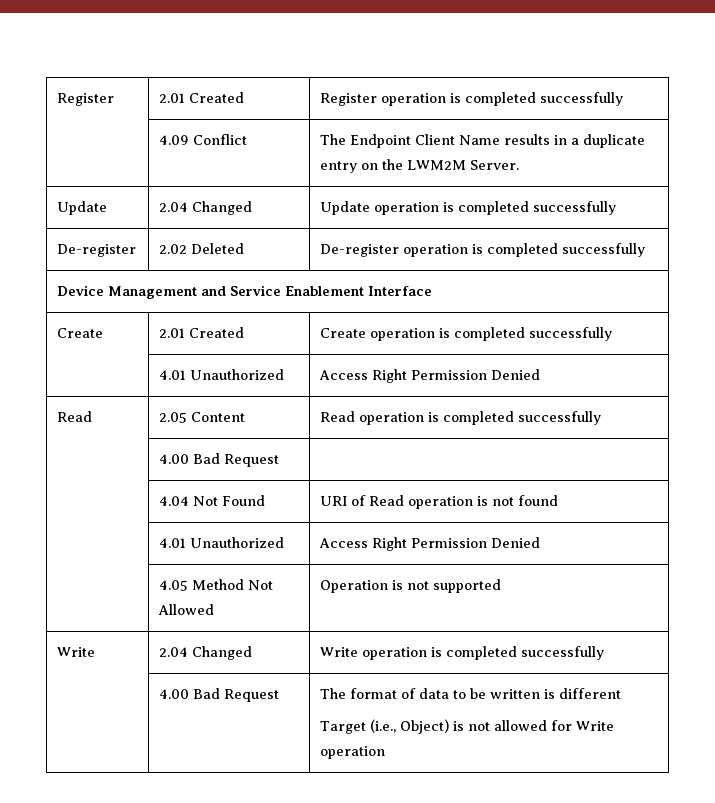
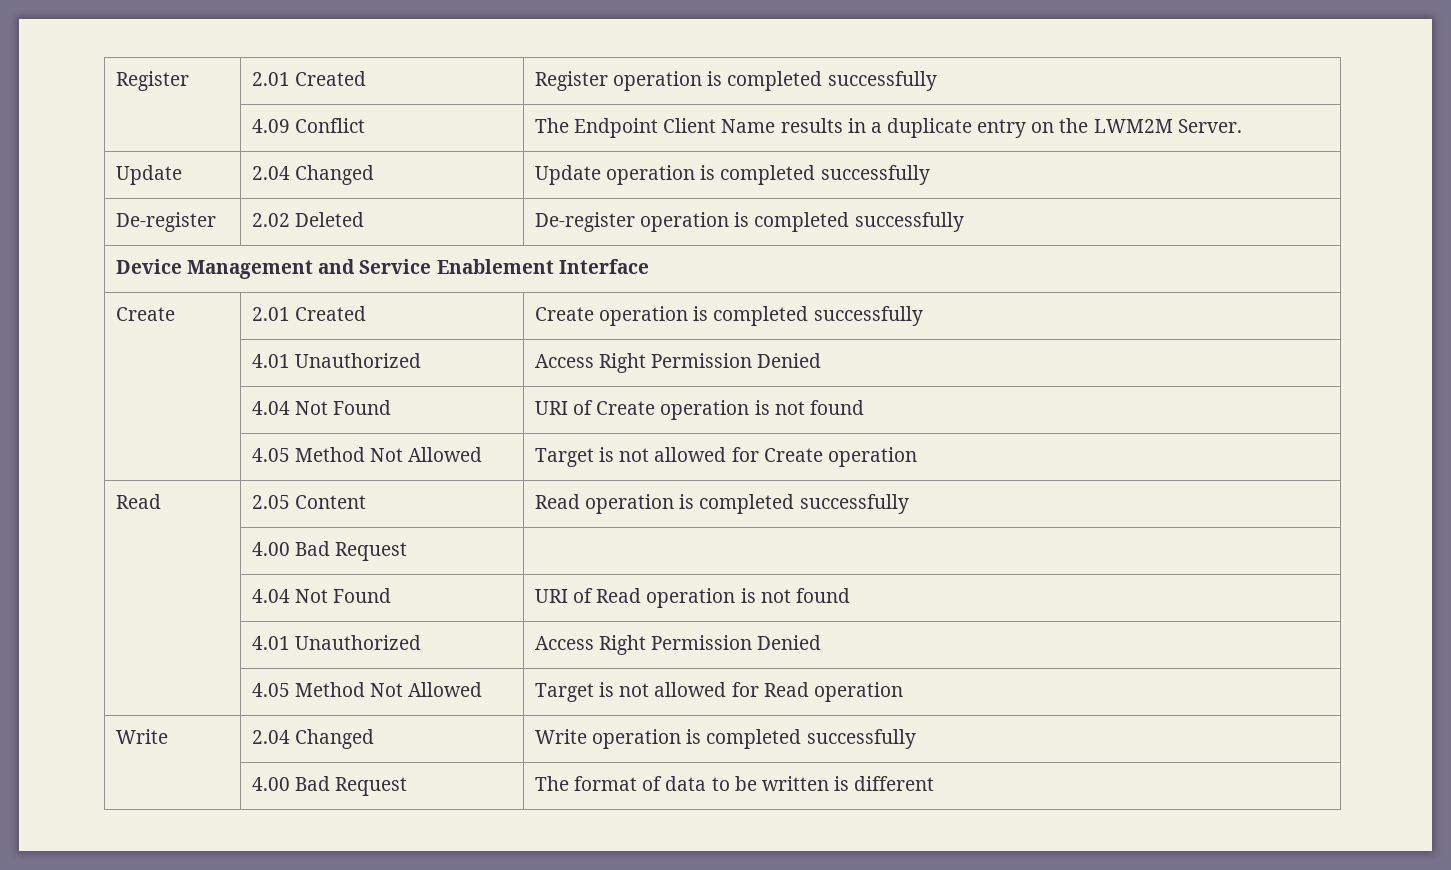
+ | 4.04 Not Found | URI of Create operation is not found
+ | 4.05 Method Not Allowed | Target is not allowed for Create operation
- | 4.05 Method Not Allowed | Operation is not supported
+ | 4.05 Method Not Allowed | Target is not allowed for Read operation
  | 4.00 Bad Request | The format of data to be written is different
- Target (i.e., Object) is not allowed for Write operation

